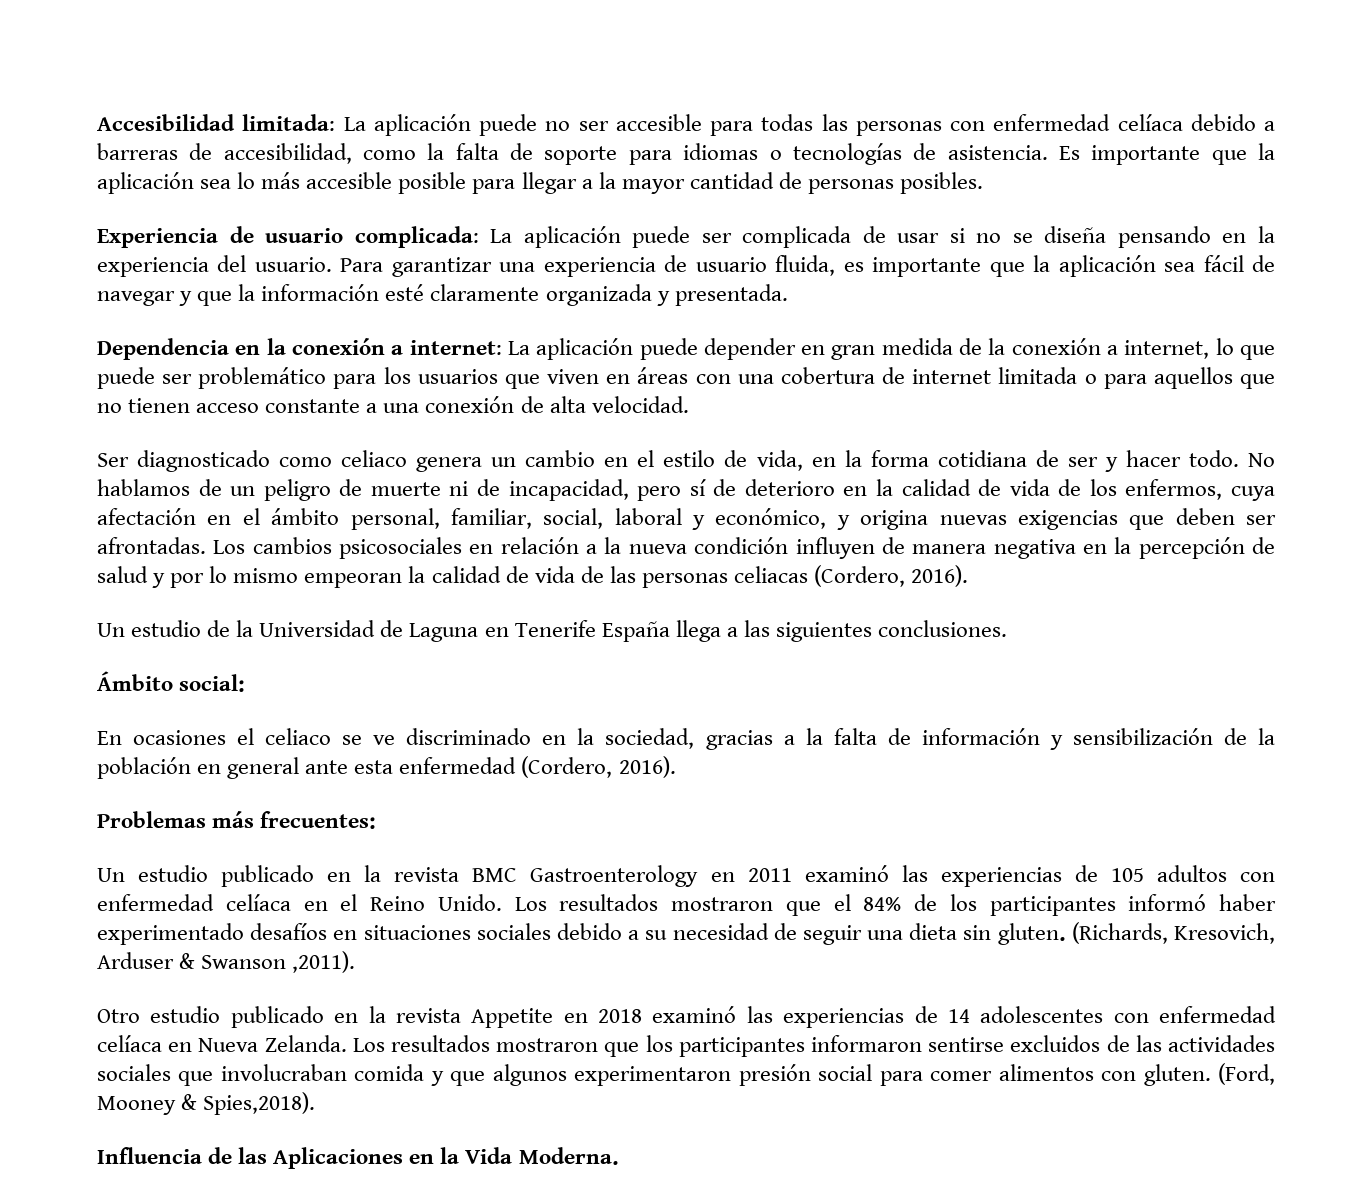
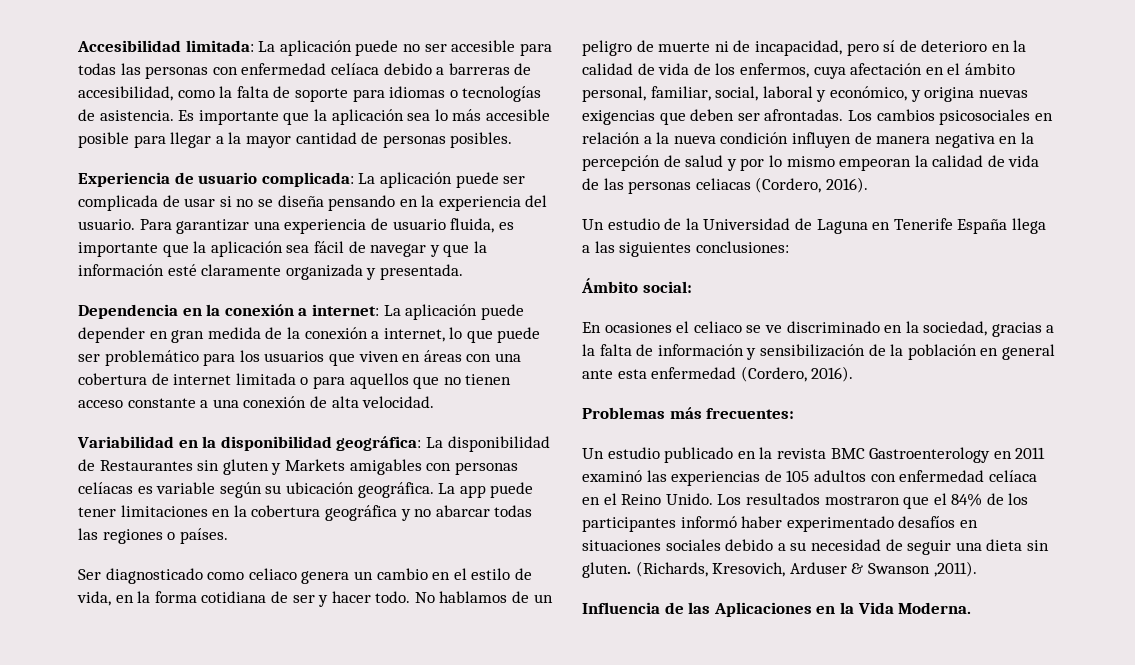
+ Variabilidad en la disponibilidad geográfica: La disponibilidad de Restaurantes sin gluten y Markets amigables con personas celíacas es variable según su ubicación geográfica. La app puede tener limitaciones en la cobertura geográfica y no abarcar todas las regiones o países.
- Un estudio de la Universidad de Laguna en Tenerife España llega a las siguientes conclusiones.
+ Un estudio de la Universidad de Laguna en Tenerife España llega a las siguientes conclusiones:
- Otro estudio publicado en la revista Appetite en 2018 examinó las experiencias de 14 adolescentes con enfermedad celíaca en Nueva Zelanda. Los resultados mostraron que los participantes informaron sentirse excluidos de las actividades sociales que involucraban comida y que algunos experimentaron presión social para comer alimentos con gluten. (Ford, Mooney & Spies,2018).

